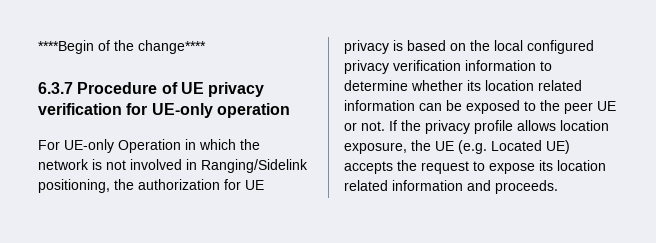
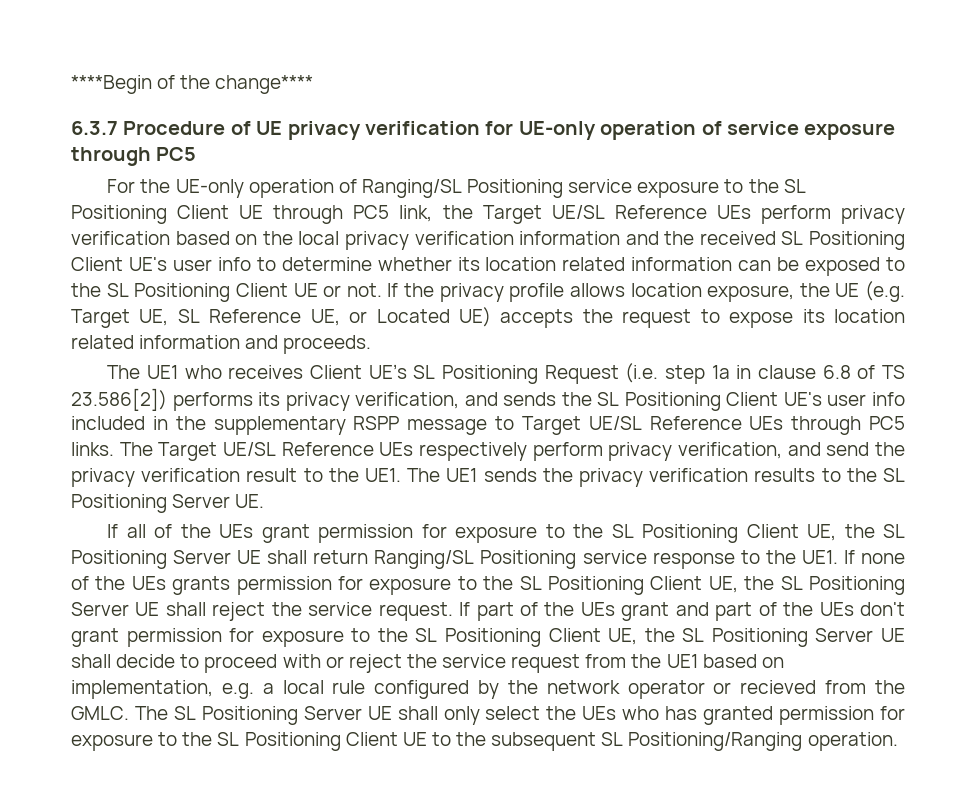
- 6.3.7 Procedure of UE privacy verification for UE-only operation
- For UE-only Operation in which the network is not involved in Ranging/Sidelink positioning, the authorization for UE privacy is based on the local configured privacy verification information to determine whether its location related information can be exposed to the peer UE or not.
+ 6.3.7 Procedure of UE privacy verification for UE-only operation of service exposure through PC5
+ For the UE-only operation of Ranging/SL Positioning service exposure to the SL Positioning Client UE through PC5 link, the Target UE/SL Reference UEs perform privacy verification based on the local privacy verification information and the received SL Positioning Client UE's user info to determine whether its location related information can be exposed to the SL Positioning Client UE or not.
- If the privacy profile allows location exposure, the UE (e.g. Located UE) accepts the request to expose its location related information and proceeds.
+ If the privacy profile allows location exposure, the UE (e.g. Target UE, SL Reference UE, or Located UE) accepts the request to expose its location related information and proceeds.
+ The UE1 who receives Client UE’s SL Positioning Request (i.e. step 1a in clause 6.8 of TS 23.586[2]) performs its privacy verification, and sends the SL Positioning Client UE's user info included in the supplementary RSPP message to Target UE/SL Reference UEs through PC5 links. The Target UE/SL Reference UEs respectively perform privacy verification, and send the privacy verification result to the UE1. The UE1 sends the privacy verification results to the SL Positioning Server UE.
+ If all of the UEs grant permission for exposure to the SL Positioning Client UE, the SL Positioning Server UE shall return Ranging/SL Positioning service response to the UE1. If none of the UEs grants permission for exposure to the SL Positioning Client UE, the SL Positioning Server UE shall reject the service request. If part of the UEs grant and part of the UEs don't grant permission for exposure to the SL Positioning Client UE, the SL Positioning Server UE shall decide to proceed with or reject the service request from the UE1 based on implementation, e.g. a local rule configured by the network operator or recieved from the GMLC. The SL Positioning Server UE shall only select the UEs who has granted permission for exposure to the SL Positioning Client UE to the subsequent SL Positioning/Ranging operation.

